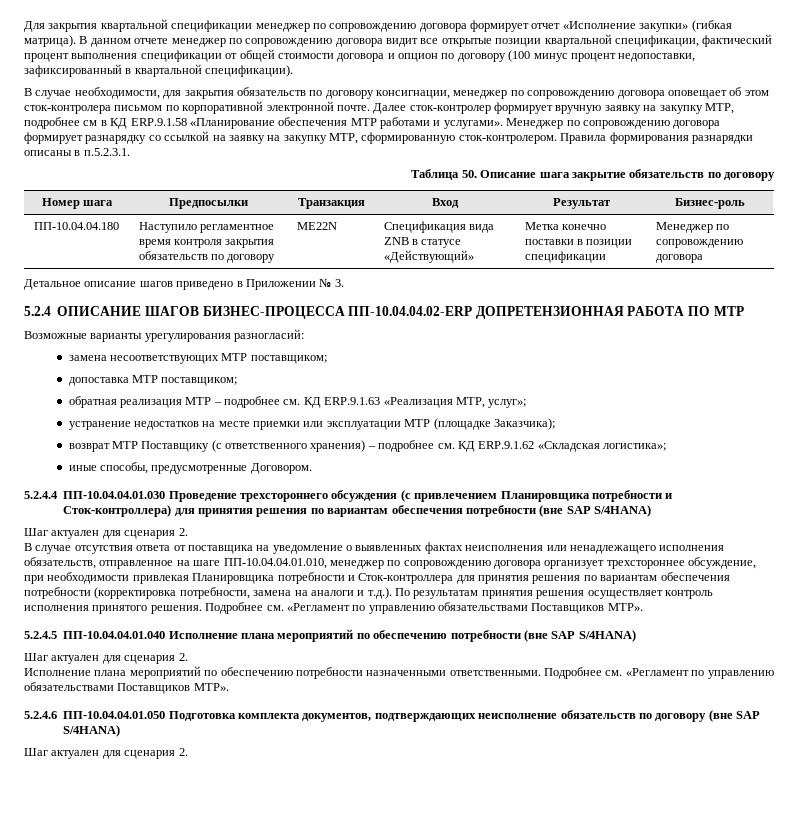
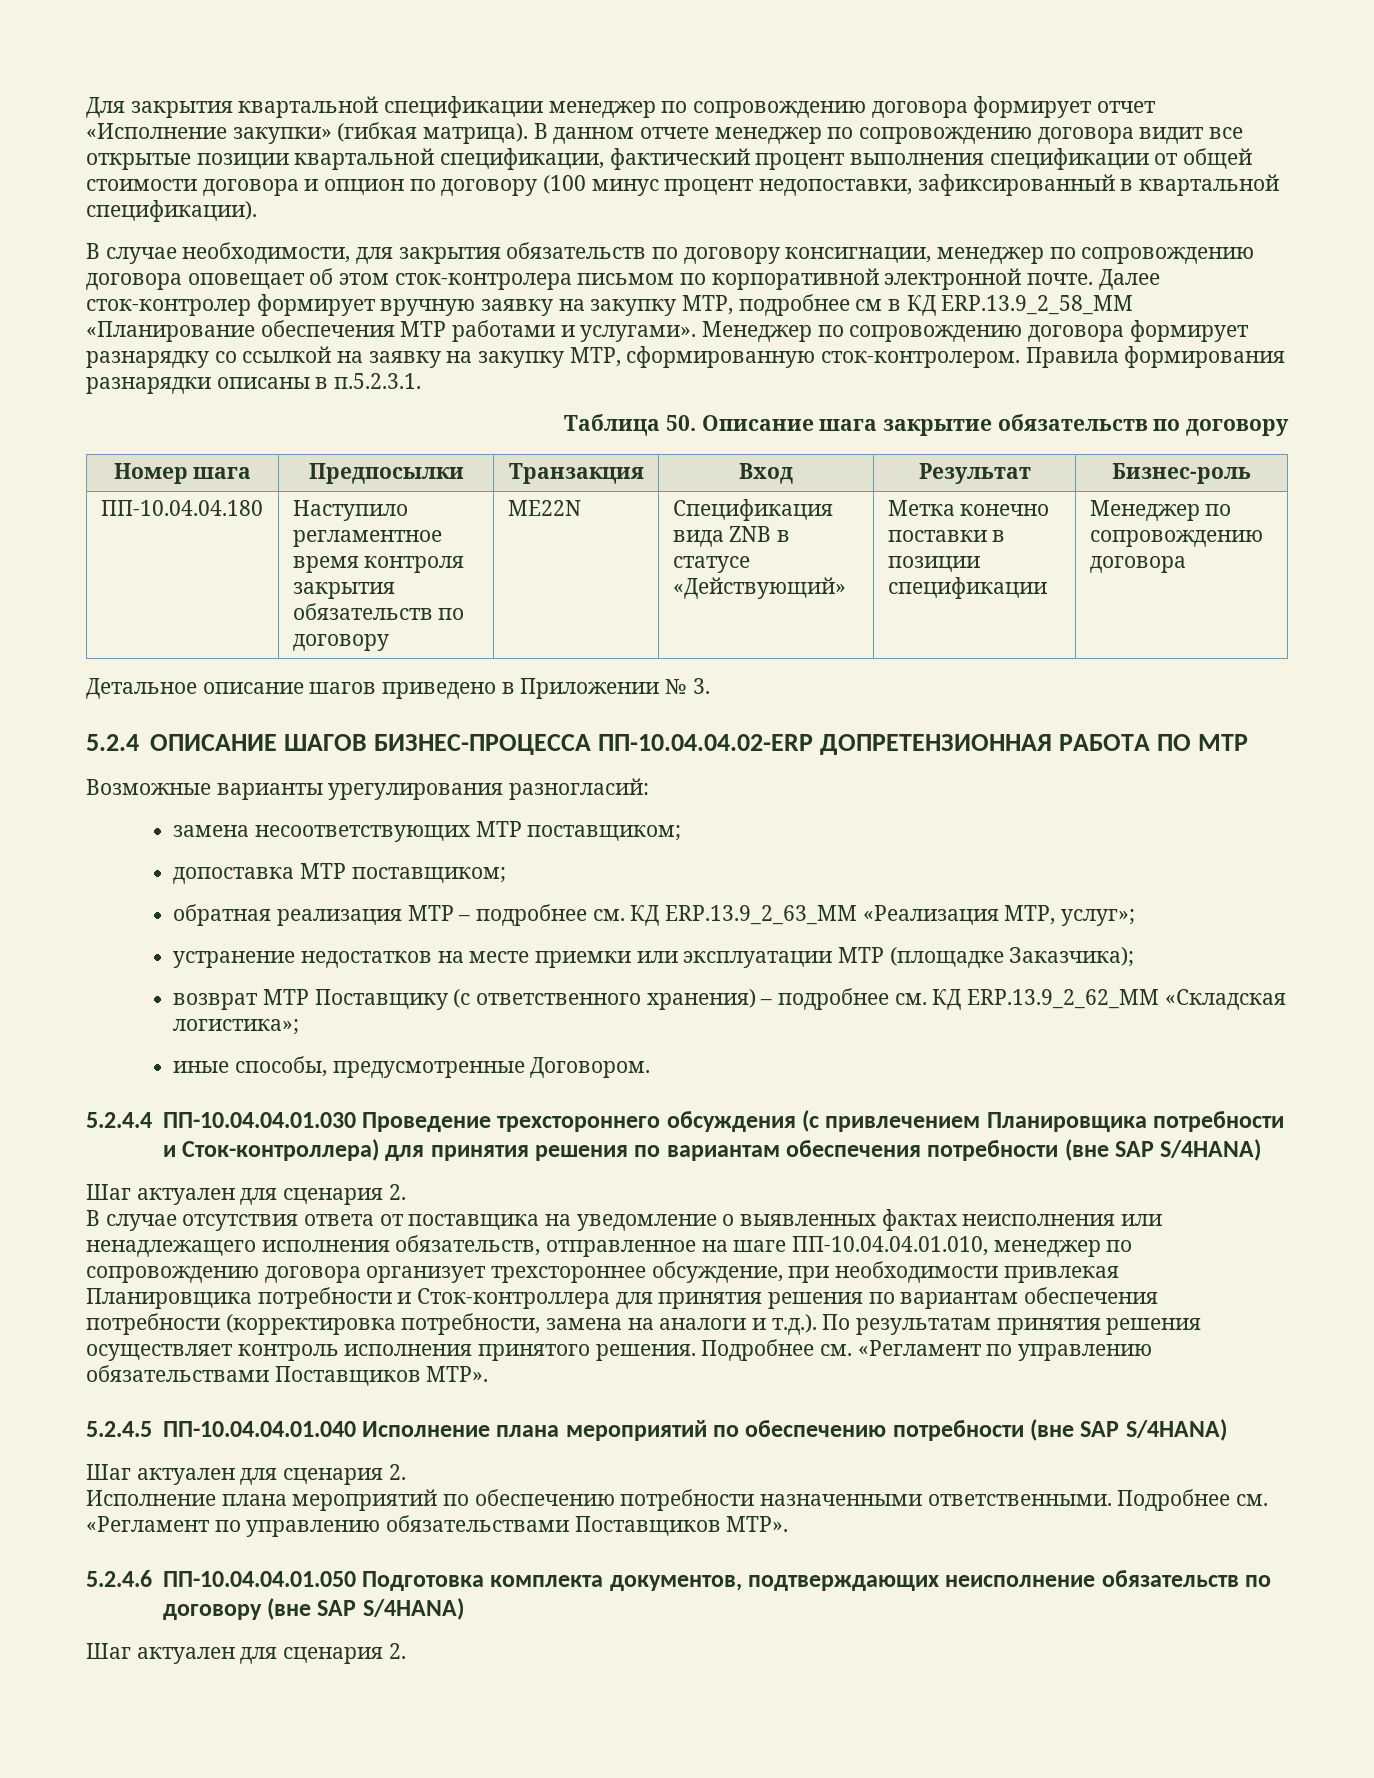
- Далее сток-контролер формирует вручную заявку на закупку МТР, подробнее см в КД ERP.9.1.58 «Планирование обеспечения МТР работами и услугами».
+ Далее сток-контролер формирует вручную заявку на закупку МТР, подробнее см в КД ERP.13.9_2_58_MM «Планирование обеспечения МТР работами и услугами».
- обратная реализация МТР – подробнее см. КД ERP.9.1.63 «Реализация МТР, услуг»;
+ обратная реализация МТР – подробнее см. КД ERP.13.9_2_63_MM «Реализация МТР, услуг»;
- возврат МТР Поставщику (с ответственного хранения) – подробнее см. КД ERP.9.1.62 «Складская логистика»;
+ возврат МТР Поставщику (с ответственного хранения) – подробнее см. КД ERP.13.9_2_62_MM «Складская логистика»;

